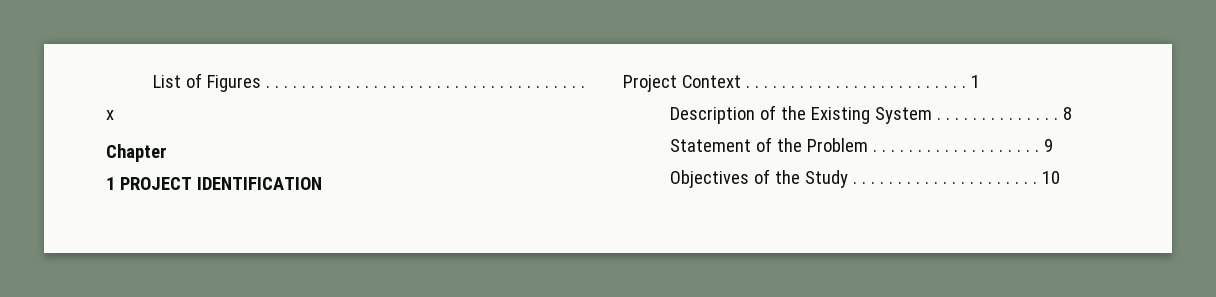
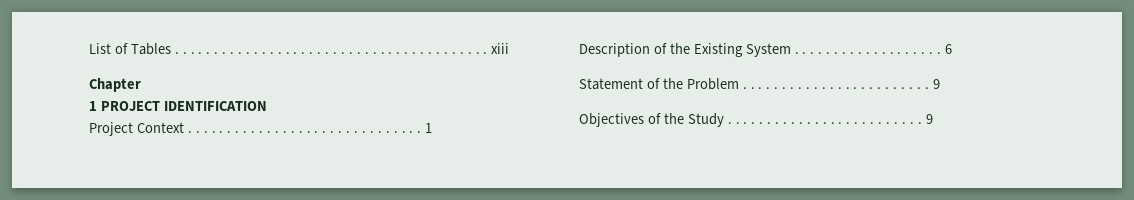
- List of Figures . . . . . . . . . . . . . . . . . . . . . . . . . . . . . . . . . . . . x
+ List of Tables . . . . . . . . . . . . . . . . . . . . . . . . . . . . . . . . . . . . . . . . xiii
- Project Context . . . . . . . . . . . . . . . . . . . . . . . . .
+ Project Context . . . . . . . . . . . . . . . . . . . . . . . . . . . . . .
- Description of the Existing System . . . . . . . . . . . . . . 8
+ Description of the Existing System . . . . . . . . . . . . . . . . . . . 6
- Statement of the Problem . . . . . . . . . . . . . . . . . . .
+ Statement of the Problem . . . . . . . . . . . . . . . . . . . . . . . .
- Objectives of the Study . . . . . . . . . . . . . . . . . . . . . 10
+ Objectives of the Study . . . . . . . . . . . . . . . . . . . . . . . . . 9

